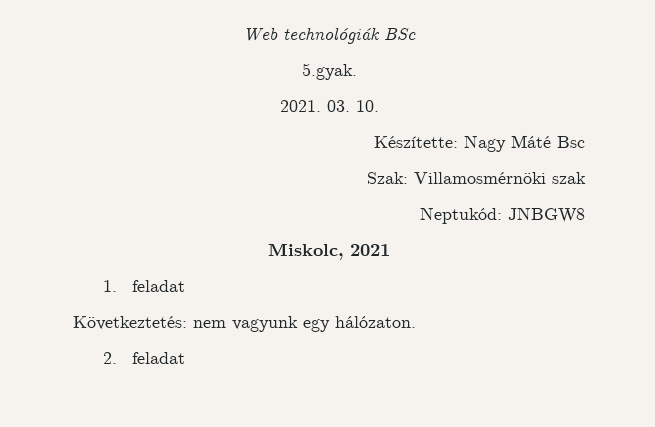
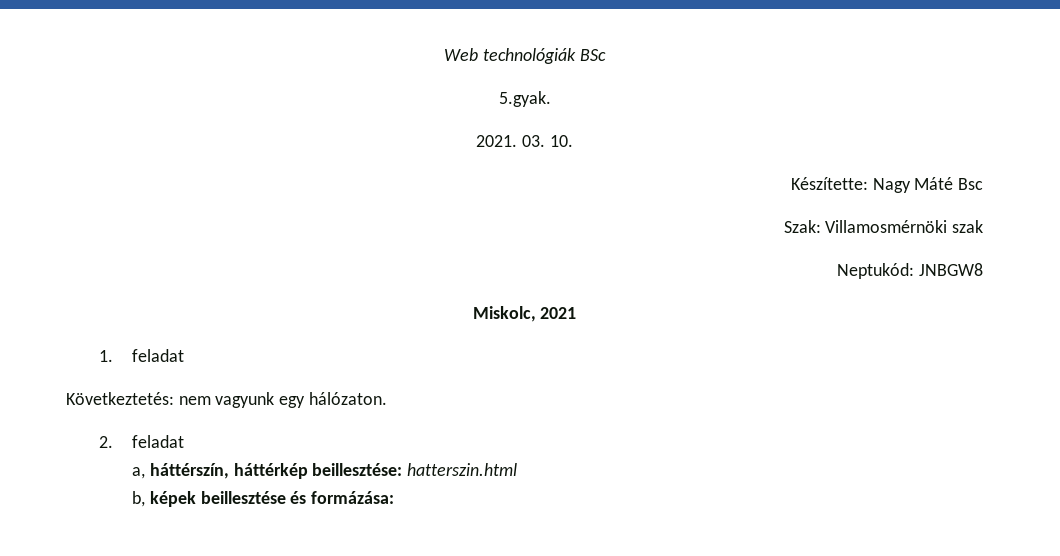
+ a, háttérszín, háttérkép beillesztése: hatterszin.html
+ b, képek beillesztése és formázása:

